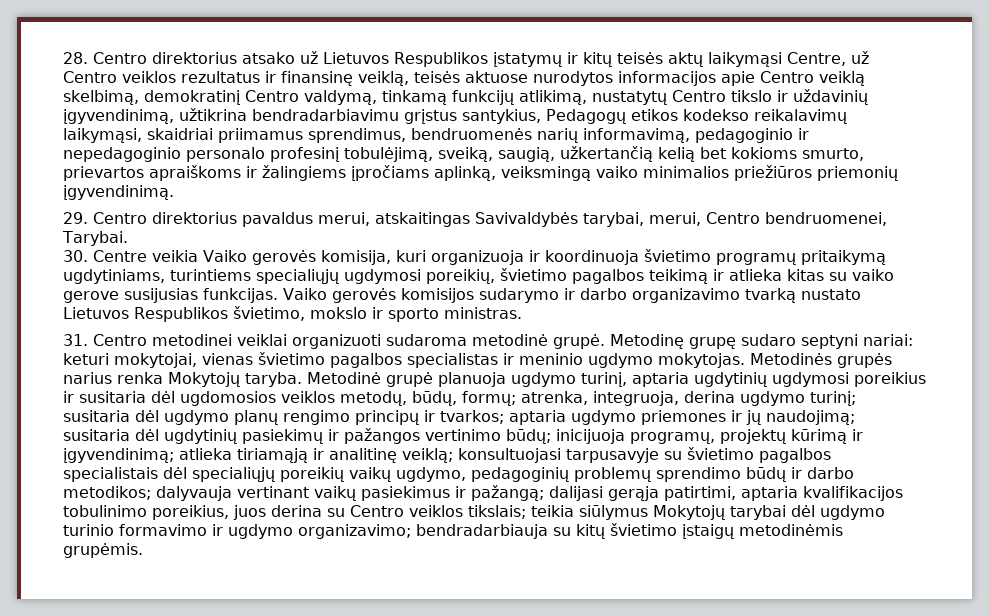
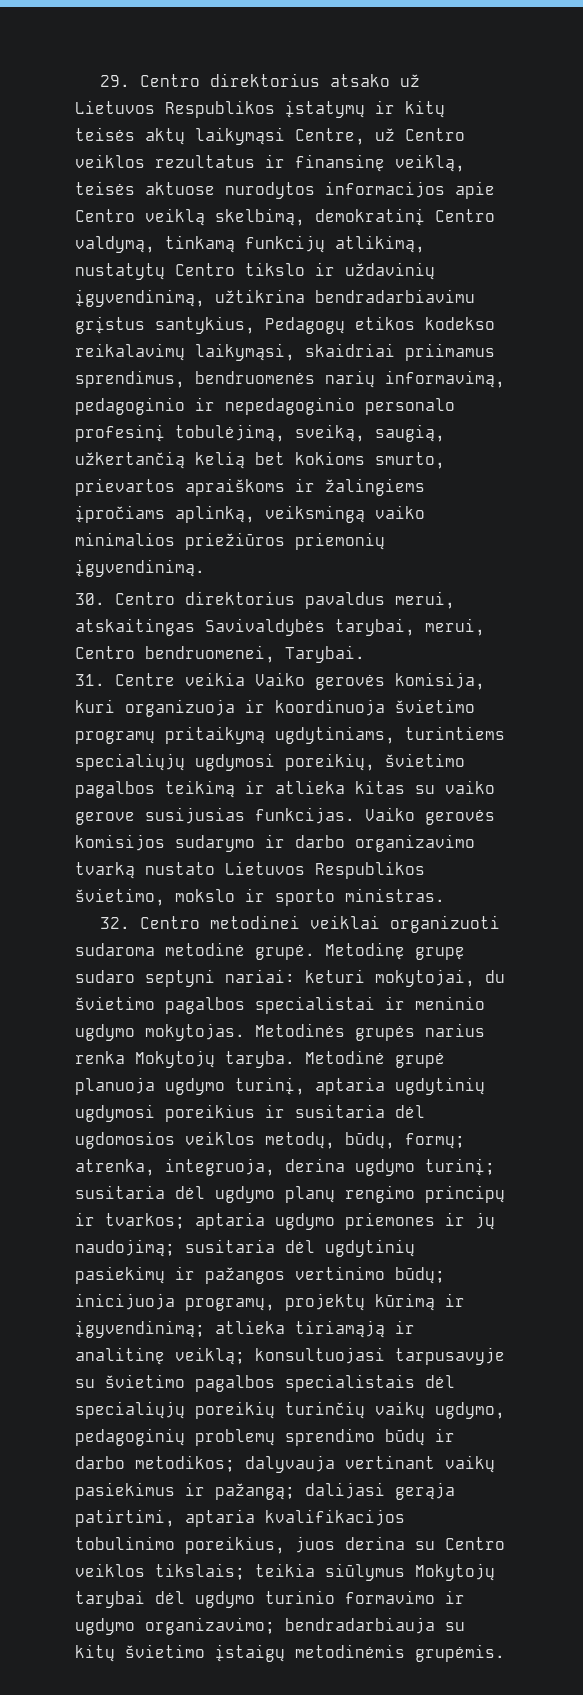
- 28. Centro direktorius atsako už Lietuvos Respublikos įstatymų ir kitų teisės aktų laikymąsi Centre, už Centro veiklos rezultatus ir finansinę veiklą, teisės aktuose nurodytos informacijos apie Centro veiklą skelbimą, demokratinį Centro valdymą, tinkamą funkcijų atlikimą, nustatytų Centro tikslo ir uždavinių įgyvendinimą, užtikrina bendradarbiavimu grįstus santykius, Pedagogų etikos kodekso reikalavimų laikymąsi, skaidriai priimamus sprendimus, bendruomenės narių informavimą, pedagoginio ir nepedagoginio personalo profesinį tobulėjimą, sveiką, saugią, užkertančią kelią bet kokioms smurto, prievartos apraiškoms ir žalingiems įpročiams aplinką, veiksmingą vaiko minimalios priežiūros priemonių įgyvendinimą.
+ 29. Centro direktorius atsako už Lietuvos Respublikos įstatymų ir kitų teisės aktų laikymąsi Centre, už Centro veiklos rezultatus ir finansinę veiklą, teisės aktuose nurodytos informacijos apie Centro veiklą skelbimą, demokratinį Centro valdymą, tinkamą funkcijų atlikimą, nustatytų Centro tikslo ir uždavinių įgyvendinimą, užtikrina bendradarbiavimu grįstus santykius, Pedagogų etikos kodekso reikalavimų laikymąsi, skaidriai priimamus sprendimus, bendruomenės narių informavimą, pedagoginio ir nepedagoginio personalo profesinį tobulėjimą, sveiką, saugią, užkertančią kelią bet kokioms smurto, prievartos apraiškoms ir žalingiems įpročiams aplinką, veiksmingą vaiko minimalios priežiūros priemonių įgyvendinimą.
- 29. Centro direktorius pavaldus merui, atskaitingas Savivaldybės tarybai, merui, Centro bendruomenei, Tarybai.
+ 30. Centro direktorius pavaldus merui, atskaitingas Savivaldybės tarybai, merui, Centro bendruomenei, Tarybai.
- 30. Centre veikia Vaiko gerovės komisija, kuri organizuoja ir koordinuoja švietimo programų pritaikymą ugdytiniams, turintiems specialiųjų ugdymosi poreikių, švietimo pagalbos teikimą ir atlieka kitas su vaiko gerove susijusias funkcijas.
+ 31. Centre veikia Vaiko gerovės komisija, kuri organizuoja ir koordinuoja švietimo programų pritaikymą ugdytiniams, turintiems specialiųjų ugdymosi poreikių, švietimo pagalbos teikimą ir atlieka kitas su vaiko gerove susijusias funkcijas.
- 31. Centro metodinei veiklai organizuoti sudaroma metodinė grupė.
+ 32. Centro metodinei veiklai organizuoti sudaroma metodinė grupė.
- Metodinę grupę sudaro septyni nariai: keturi mokytojai, vienas švietimo pagalbos specialistas ir meninio ugdymo mokytojas.
+ Metodinę grupę sudaro septyni nariai: keturi mokytojai, du švietimo pagalbos specialistai ir meninio ugdymo mokytojas.
- konsultuojasi tarpusavyje su švietimo pagalbos specialistais dėl specialiųjų poreikių vaikų ugdymo, pedagoginių problemų sprendimo būdų ir darbo metodikos;
+ konsultuojasi tarpusavyje su švietimo pagalbos specialistais dėl specialiųjų poreikių turinčių vaikų ugdymo, pedagoginių problemų sprendimo būdų ir darbo metodikos;

